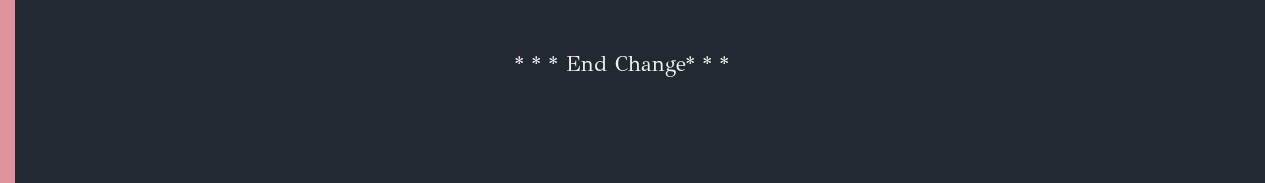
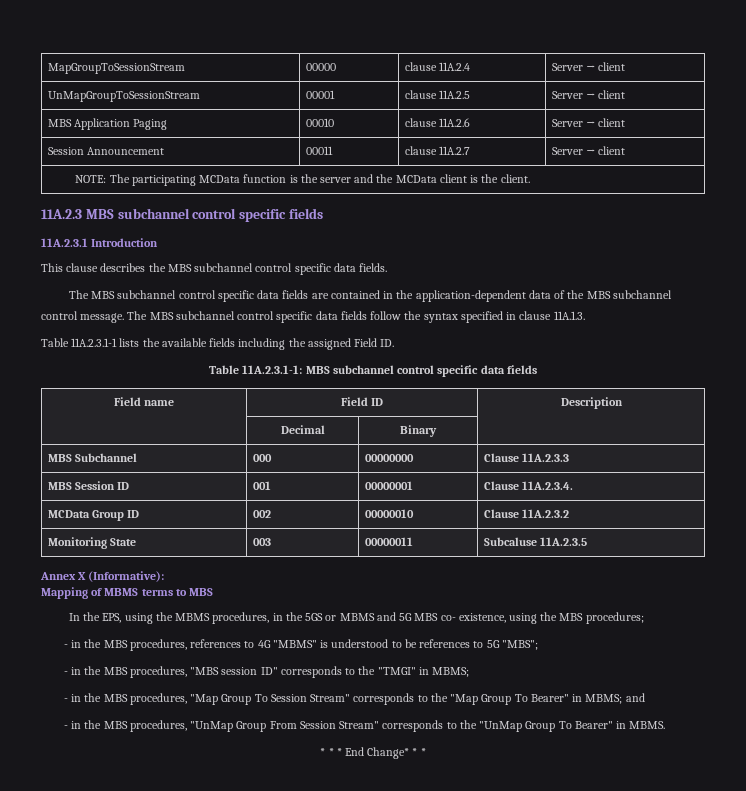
+ MapGroupToSessionStream | 00000 | clause 11A.2.4 | Server → client
+ UnMapGroupToSessionStream | 00001 | clause 11A.2.5 | Server → client
+ MBS Application Paging | 00010 | clause 11A.2.6 | Server → client
+ Session Announcement | 00011 | clause 11A.2.7 | Server → client
+ NOTE: The participating MCData function is the server and the MCData client is the client.
+ 11A.2.3 MBS subchannel control specific fields
+ 11A.2.3.1 Introduction
+ This clause describes the MBS subchannel control specific data fields.
+ The MBS subchannel control specific data fields are contained in the application-dependent data of the MBS subchannel control message. The MBS subchannel control specific data fields follow the syntax specified in clause 11A.1.3.
+ Table 11A.2.3.1-1 lists the available fields including the assigned Field ID.
+ Table 11A.2.3.1-1: MBS subchannel control specific data fields
+ Field name | Field ID | Description
+ | Decimal | Binary |
+ MBS Subchannel | 000 | 00000000 | Clause 11A.2.3.3
+ MBS Session ID | 001 | 00000001 | Clause 11A.2.3.4.
+ MCData Group ID | 002 | 00000010 | Clause 11A.2.3.2
+ Monitoring State | 003 | 00000011 | Subcaluse 11A.2.3.5
+ Annex X (Informative):
+ Mapping of MBMS terms to MBS
+ In the EPS, using the MBMS procedures, in the 5GS or MBMS and 5G MBS co- existence, using the MBS procedures;
+ - in the MBS procedures, references to 4G "MBMS" is understood to be references to 5G "MBS";
+ - in the MBS procedures, "MBS session ID" corresponds to the "TMGI" in MBMS;
+ - in the MBS procedures, "Map Group To Session Stream" corresponds to the "Map Group To Bearer" in MBMS; and
+ - in the MBS procedures, "UnMap Group From Session Stream" corresponds to the "UnMap Group To Bearer" in MBMS.

